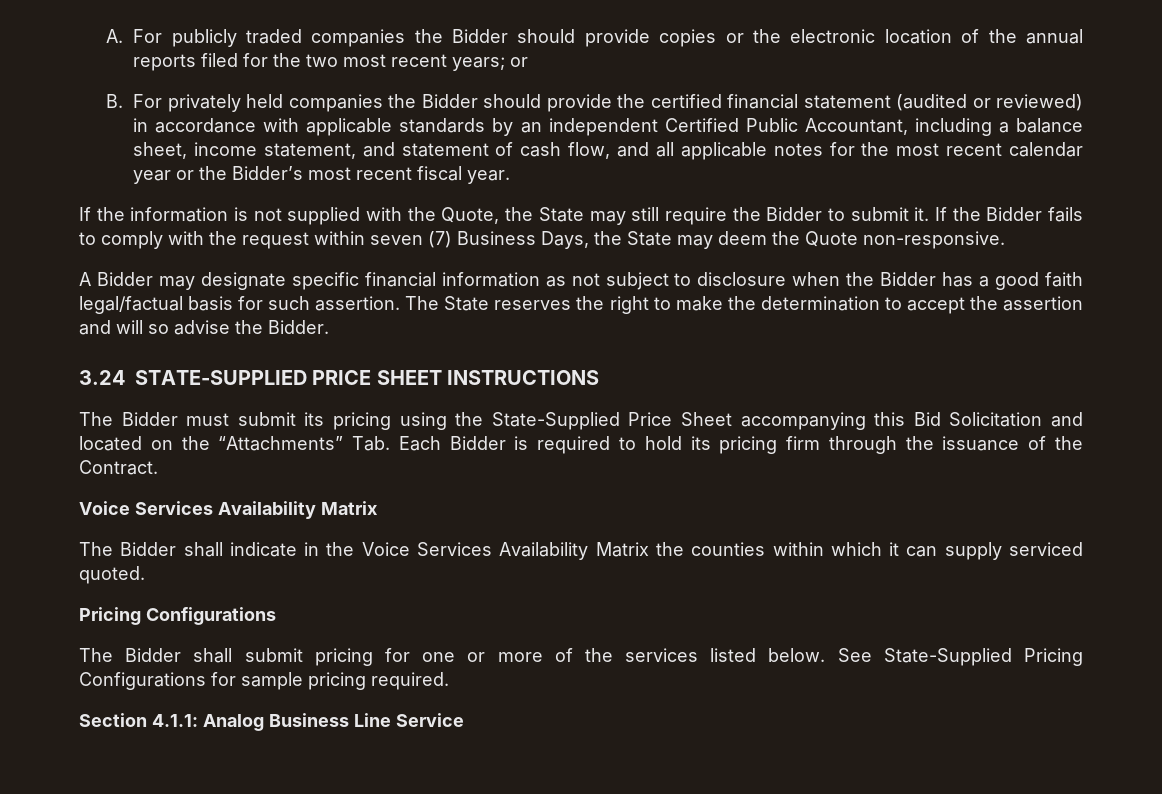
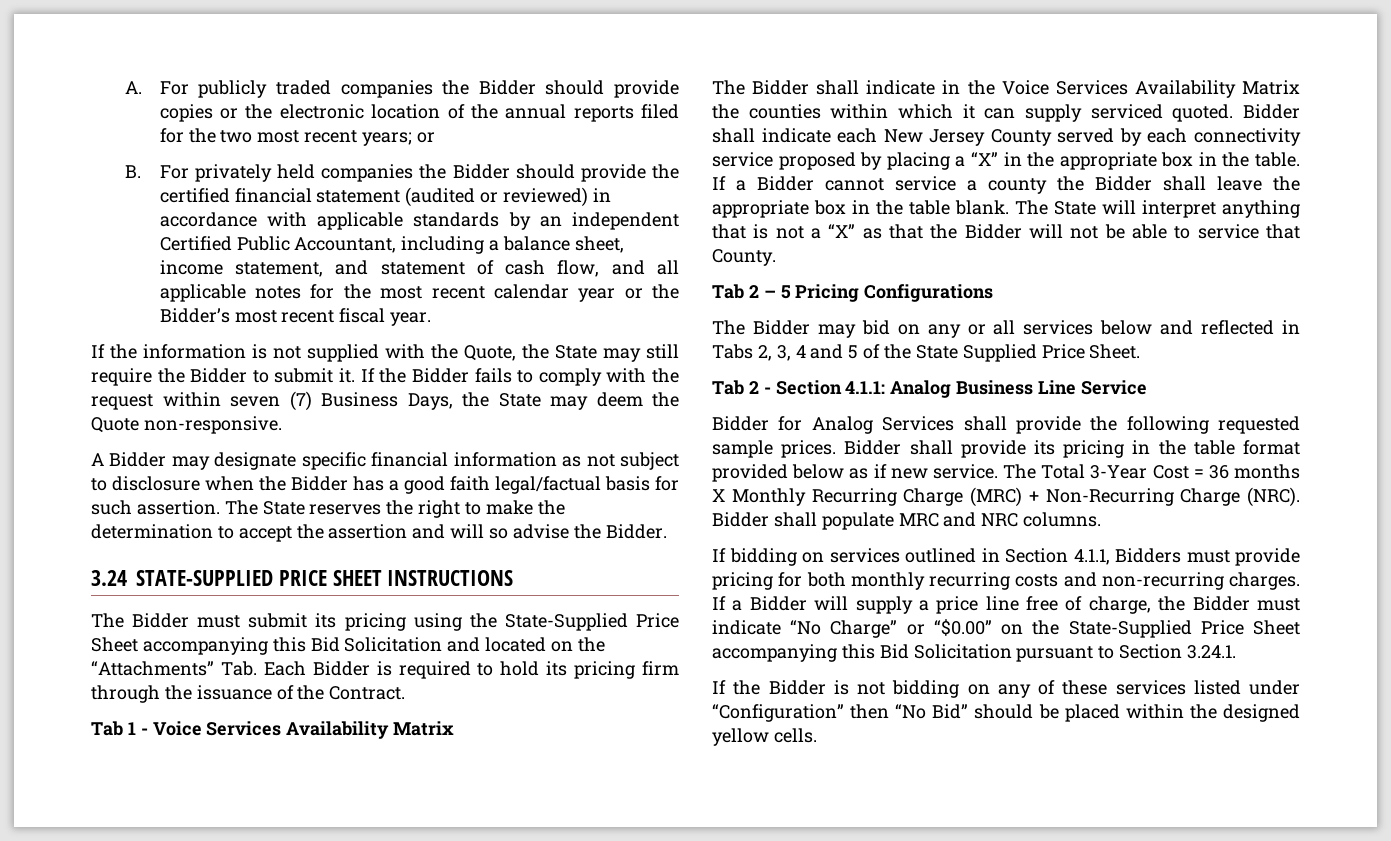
  The Bidder must submit its pricing using the State-Supplied Price Sheet accompanying this Bid Solicitation and located on the “Attachments” Tab. Each Bidder is required to hold its pricing firm through the issuance of the Contract.
- Voice Services Availability Matrix
+ Tab 1 - Voice Services Availability Matrix
- The Bidder shall indicate in the Voice Services Availability Matrix the counties within which it can supply serviced quoted.
- Pricing Configurations
- The Bidder shall submit pricing for one or more of the services listed below. See State-Supplied Pricing Configurations for sample pricing required.
- Section 4.1.1: Analog Business Line Service
+ The Bidder shall indicate in the Voice Services Availability Matrix the counties within which it can supply serviced quoted. Bidder shall indicate each New Jersey County served by each connectivity service proposed by placing a “X” in the appropriate box in the table. If a Bidder cannot service a county the Bidder shall leave the appropriate box in the table blank. The State will interpret anything that is not a “X” as that the Bidder will not be able to service that County.
+ Tab 2 – 5 Pricing Configurations
+ The Bidder may bid on any or all services below and reflected in Tabs 2, 3, 4 and 5 of the State Supplied Price Sheet.
+ Tab 2 - Section 4.1.1: Analog Business Line Service
+ Bidder for Analog Services shall provide the following requested sample prices. Bidder shall provide its pricing in the table format provided below as if new service. The Total 3-Year Cost = 36 months X Monthly Recurring Charge (MRC) + Non-Recurring Charge (NRC). Bidder shall populate MRC and NRC columns.
+ If bidding on services outlined in Section 4.1.1, Bidders must provide pricing for both monthly recurring costs and non-recurring charges. If a Bidder will supply a price line free of charge, the Bidder must indicate “No Charge” or “$0.00” on the State-Supplied Price Sheet accompanying this Bid Solicitation pursuant to Section 3.24.1.
+ If the Bidder is not bidding on any of these services listed under “Configuration” then “No Bid” should be placed within the designed yellow cells.

